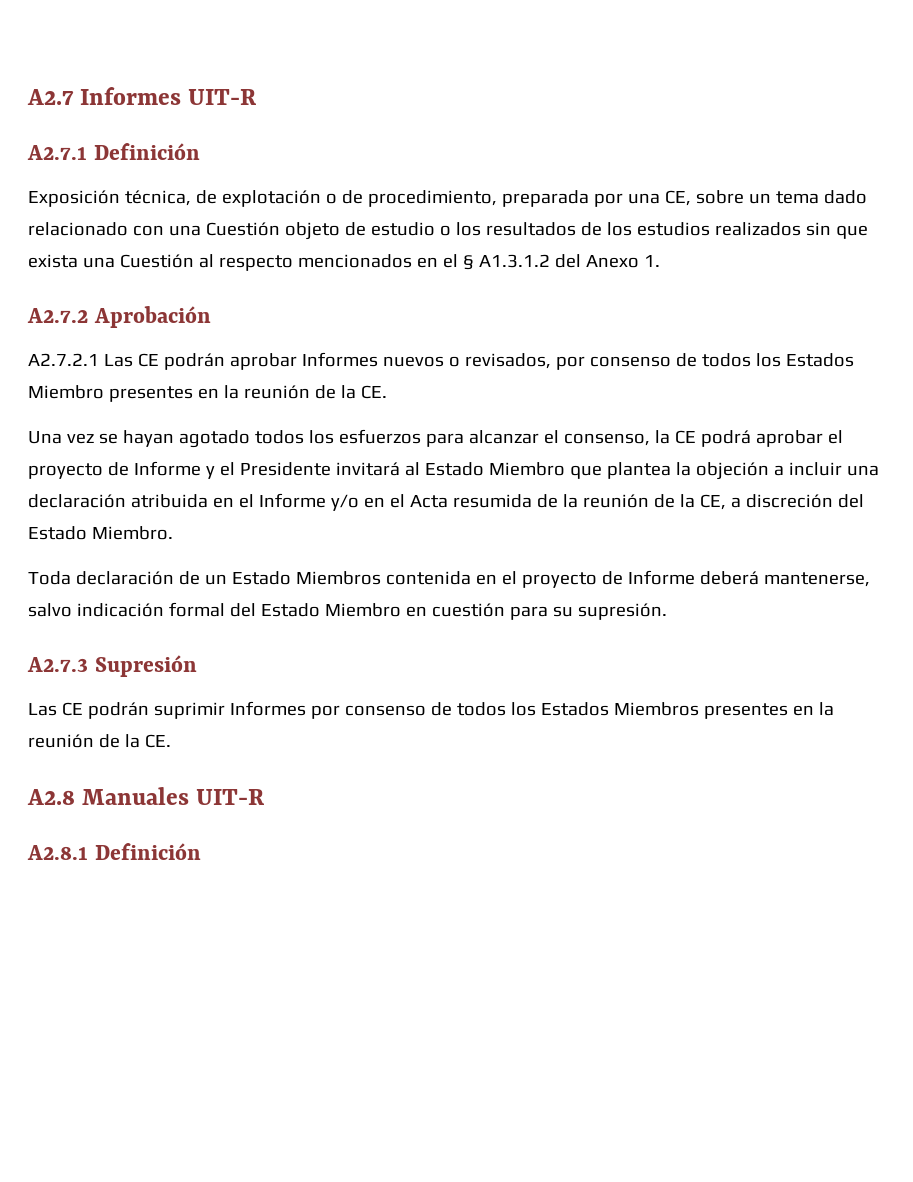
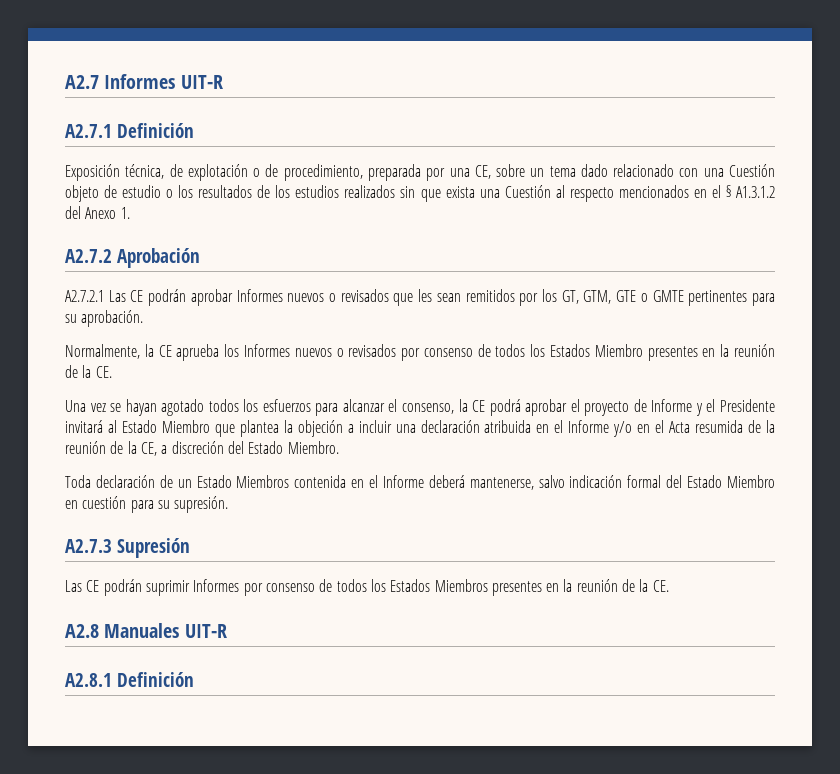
- A2.7.2.1 Las CE podrán aprobar Informes nuevos o revisados, por consenso de todos los Estados Miembro presentes en la reunión de la CE.
+ A2.7.2.1 Las CE podrán aprobar Informes nuevos o revisados que les sean remitidos por los GT, GTM, GTE o GMTE pertinentes para su aprobación.
+ Normalmente, la CE aprueba los Informes nuevos o revisados por consenso de todos los Estados Miembro presentes en la reunión de la CE.
- Toda declaración de un Estado Miembros contenida en el proyecto de Informe deberá mantenerse, salvo indicación formal del Estado Miembro en cuestión para su supresión.
+ Toda declaración de un Estado Miembros contenida en el Informe deberá mantenerse, salvo indicación formal del Estado Miembro en cuestión para su supresión.

